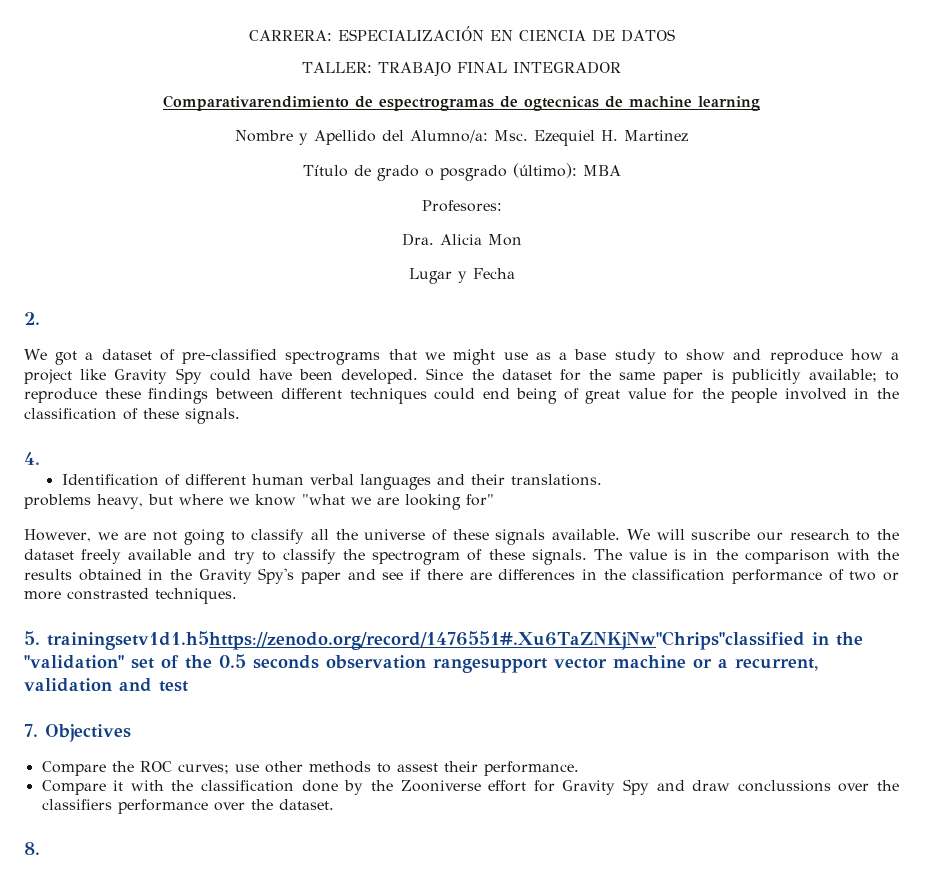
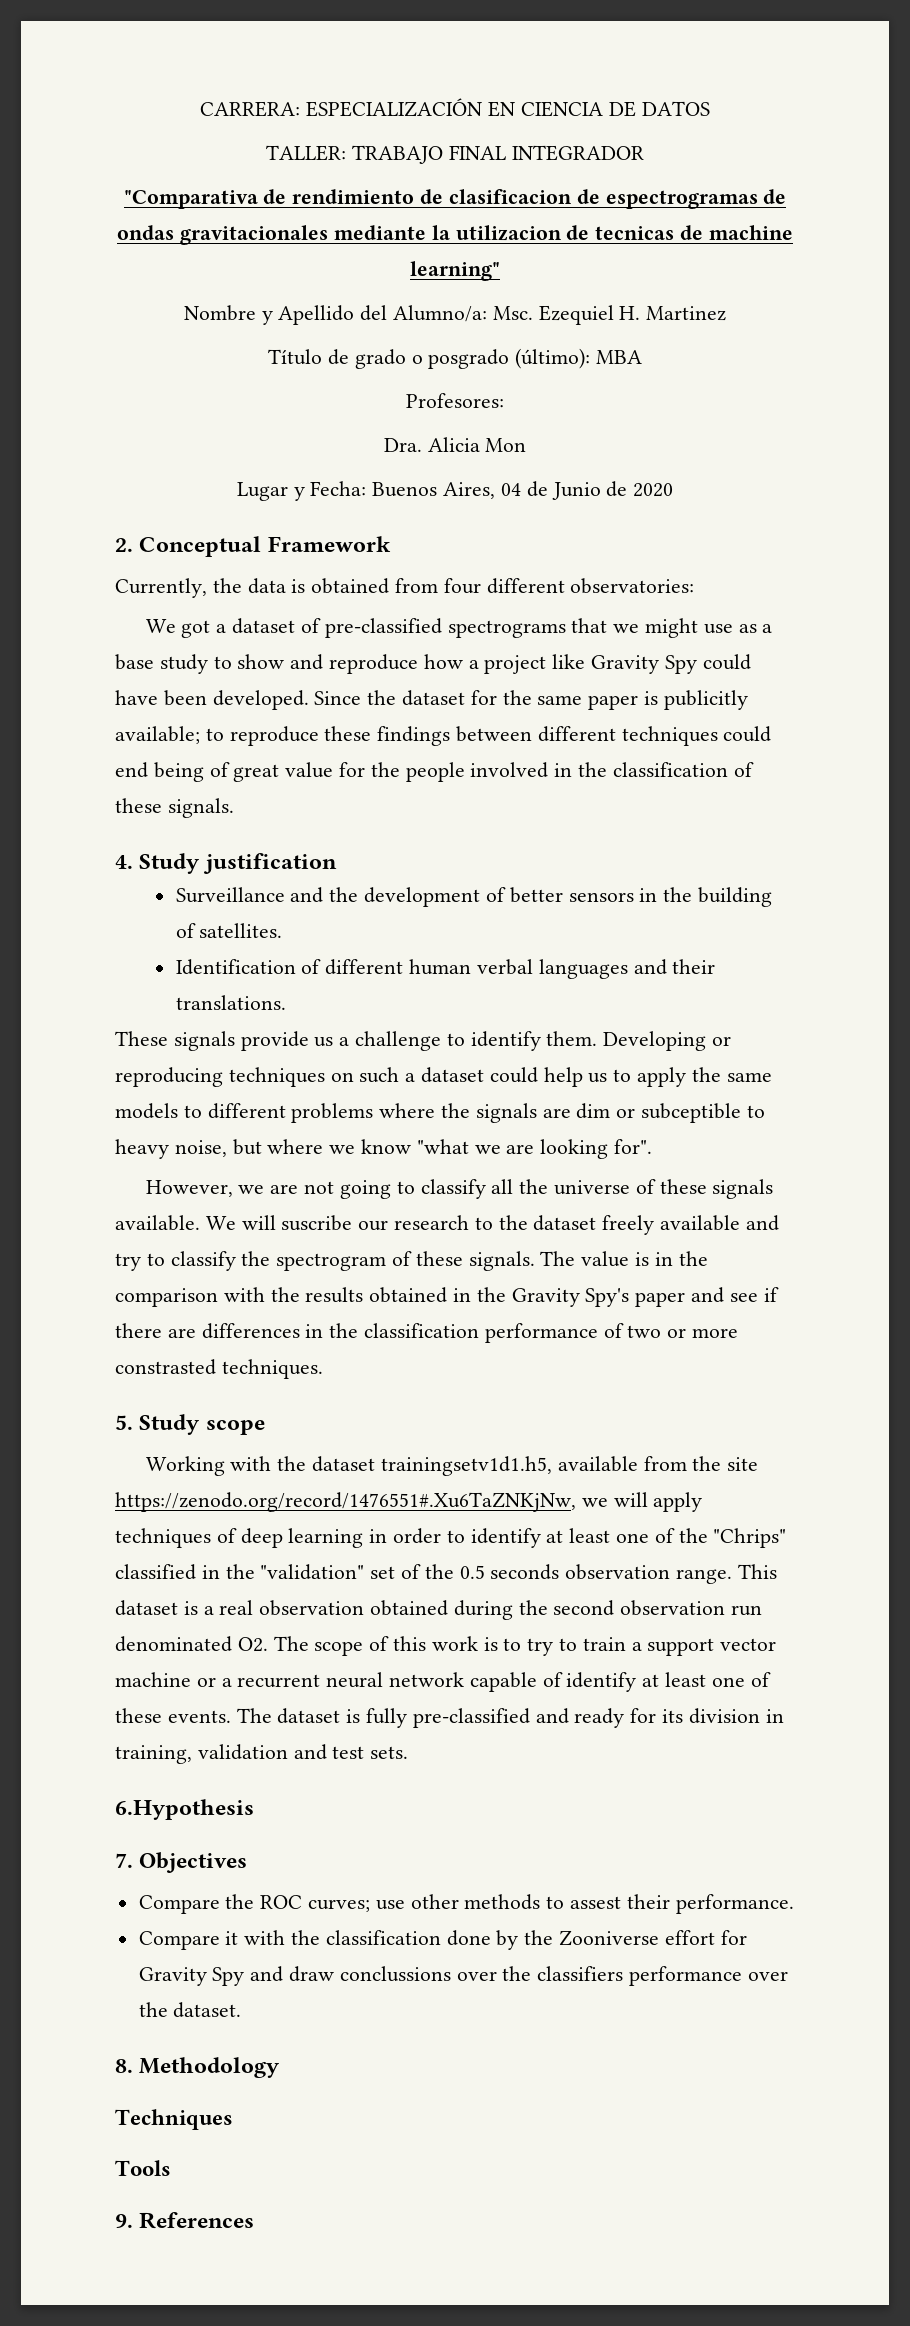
- Comparativarendimiento de espectrogramas de ogtecnicas de machine learning
+ "Comparativa de rendimiento de clasificacion de espectrogramas de ondas gravitacionales mediante la utilizacion de tecnicas de machine learning"
- Lugar y Fecha
- 2.
+ Lugar y Fecha: Buenos Aires, 04 de Junio de 2020
+ 2. Conceptual Framework
+ Currently, the data is obtained from four different observatories:
- 4.
+ 4. Study justification
+ Surveillance and the development of better sensors in the building of satellites.
- problems heavy, but where we know "what we are looking for"
+ These signals provide us a challenge to identify them. Developing or reproducing techniques on such a dataset could help us to apply the same models to different problems where the signals are dim or subceptible to heavy noise, but where we know "what we are looking for".
- 5. trainingsetv1d1.h5https://zenodo.org/record/1476551#.Xu6TaZNKjNw"Chrips"classified in the "validation" set of the 0.5 seconds observation rangesupport vector machine or a recurrent, validation and test
+ 5. Study scope
+ Working with the dataset trainingsetv1d1.h5, available from the site https://zenodo.org/record/1476551#.Xu6TaZNKjNw, we will apply techniques of deep learning in order to identify at least one of the "Chrips" classified in the "validation" set of the 0.5 seconds observation range. This dataset is a real observation obtained during the second observation run denominated O2. The scope of this work is to try to train a support vector machine or a recurrent neural network capable of identify at least one of these events. The dataset is fully pre-classified and ready for its division in training, validation and test sets.
+ 6.Hypothesis
- 8.
+ 8. Methodology
+ Techniques
+ Tools
+ 9. References

